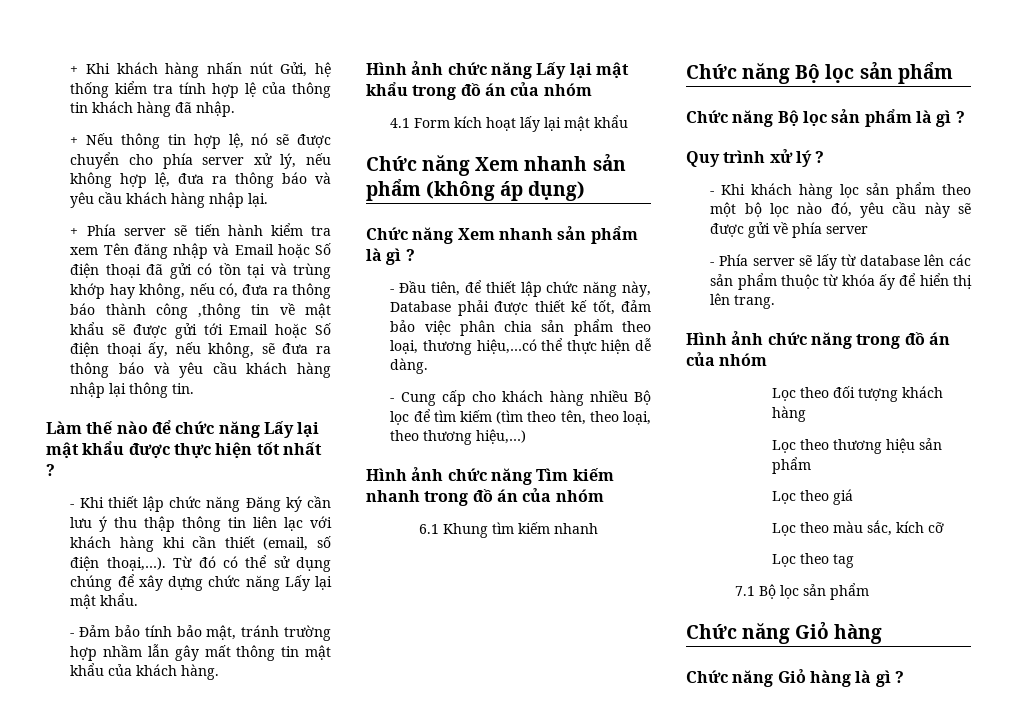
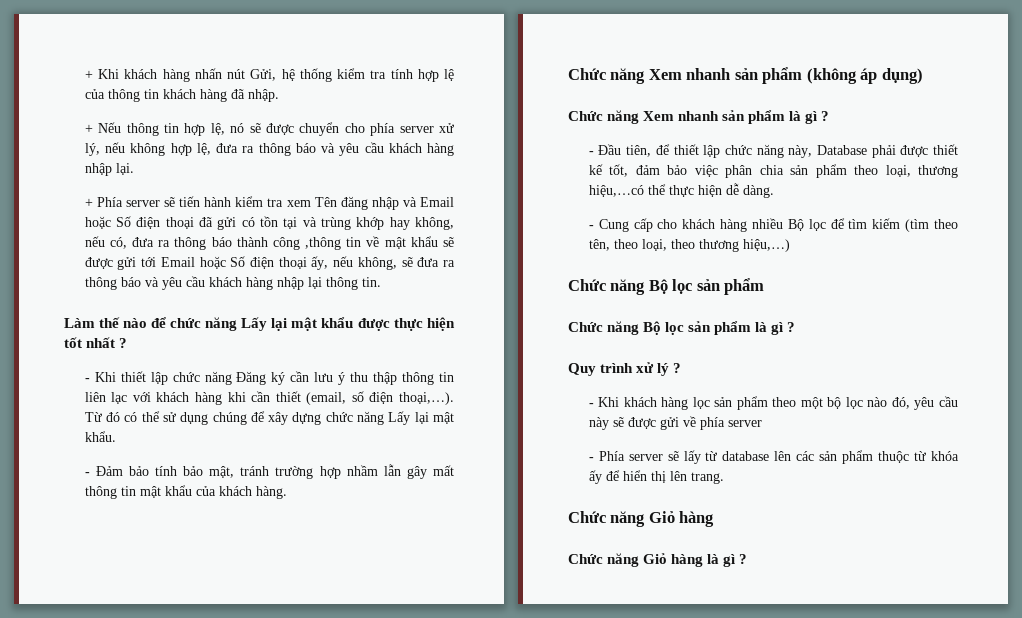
- Hình ảnh chức năng Lấy lại mật khẩu trong đồ án của nhóm
- 4.1 Form kích hoạt lấy lại mật khẩu
- Hình ảnh chức năng Tìm kiếm nhanh trong đồ án của nhóm
- 6.1 Khung tìm kiếm nhanh
- Hình ảnh chức năng trong đồ án của nhóm
- Lọc theo đối tượng khách hàng
- Lọc theo thương hiệu sản phẩm
- Lọc theo giá
- Lọc theo màu sắc, kích cỡ
- Lọc theo tag
- 7.1 Bộ lọc sản phẩm

